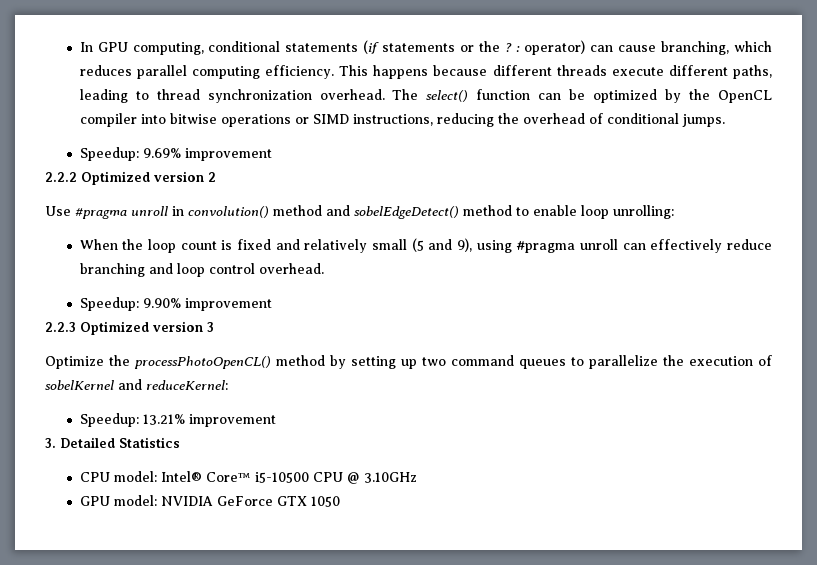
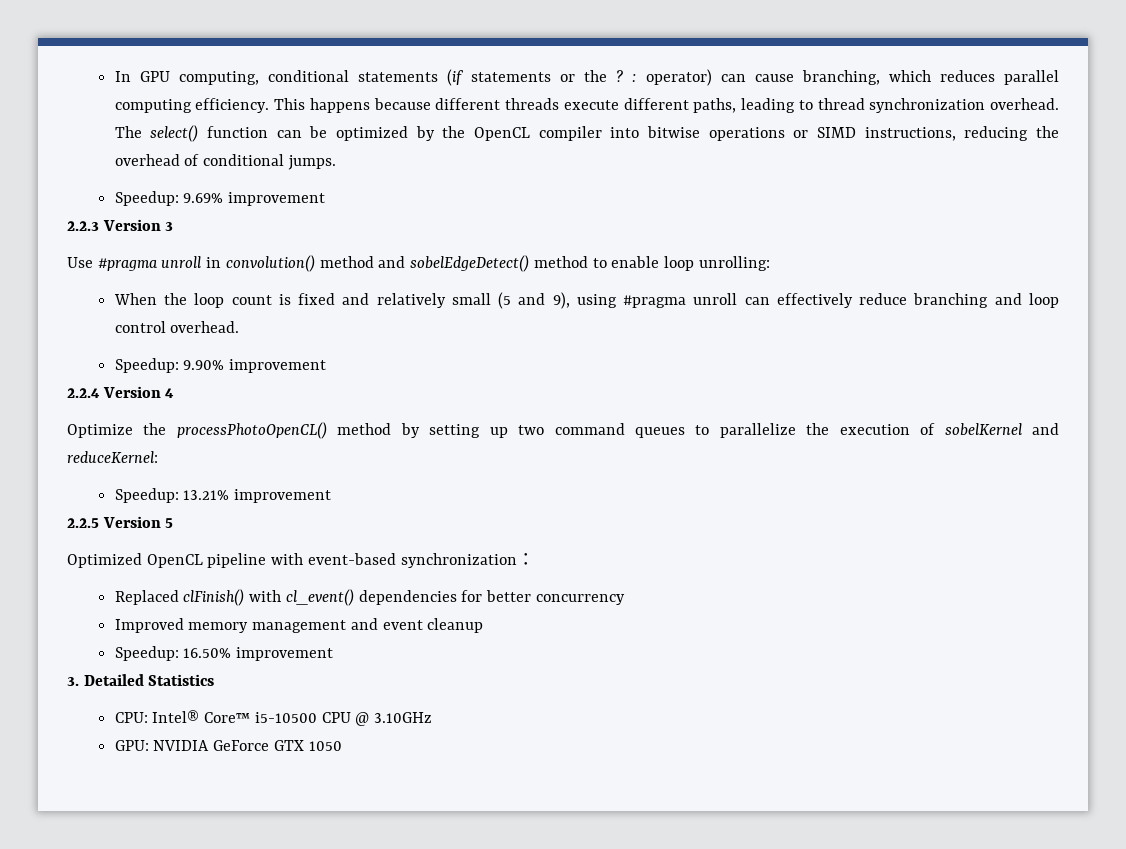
- 2.2.2 Optimized version 2
+ 2.2.3 Version 3
- 2.2.3 Optimized version 3
+ 2.2.4 Version 4
+ 2.2.5 Version 5
+ Optimized OpenCL pipeline with event-based synchronization：
+ Replaced clFinish() with cl_event() dependencies for better concurrency
+ Improved memory management and event cleanup
+ Speedup: 16.50% improvement
- CPU model: Intel® Core™ i5-10500 CPU @ 3.10GHz
+ CPU: Intel® Core™ i5-10500 CPU @ 3.10GHz
- GPU model: NVIDIA GeForce GTX 1050
+ GPU: NVIDIA GeForce GTX 1050

